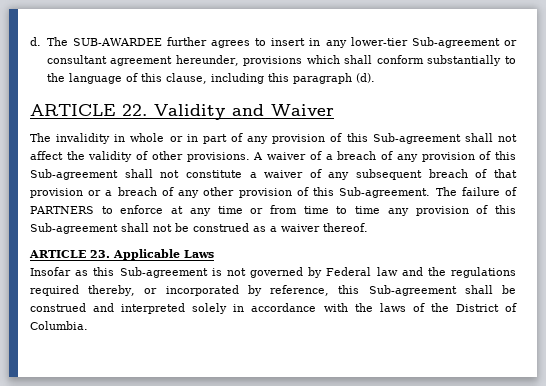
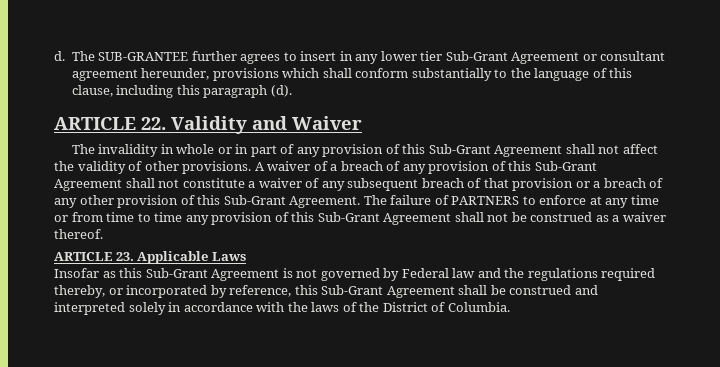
- The SUB-AWARDEE further agrees to insert in any lower-tier Sub-agreement or consultant agreement hereunder, provisions which shall conform substantially to the language of this clause, including this paragraph (d).
+ The SUB-GRANTEE further agrees to insert in any lower tier Sub-Grant Agreement or consultant agreement hereunder, provisions which shall conform substantially to the language of this clause, including this paragraph (d).
- The invalidity in whole or in part of any provision of this Sub-agreement shall not affect the validity of other provisions.
+ The invalidity in whole or in part of any provision of this Sub-Grant Agreement shall not affect the validity of other provisions.
- A waiver of a breach of any provision of this Sub-agreement shall not constitute a waiver of any subsequent breach of that provision or a breach of any other provision of this Sub-agreement.
+ A waiver of a breach of any provision of this Sub-Grant Agreement shall not constitute a waiver of any subsequent breach of that provision or a breach of any other provision of this Sub-Grant Agreement.
- The failure of PARTNERS to enforce at any time or from time to time any provision of this Sub-agreement shall not be construed as a waiver thereof.
+ The failure of PARTNERS to enforce at any time or from time to time any provision of this Sub-Grant Agreement shall not be construed as a waiver thereof.
- Insofar as this Sub-agreement is not governed by Federal law and the regulations required thereby, or incorporated by reference, this Sub-agreement shall be construed and interpreted solely in accordance with the laws of the District of Columbia.
+ Insofar as this Sub-Grant Agreement is not governed by Federal law and the regulations required thereby, or incorporated by reference, this Sub-Grant Agreement shall be construed and interpreted solely in accordance with the laws of the District of Columbia.

